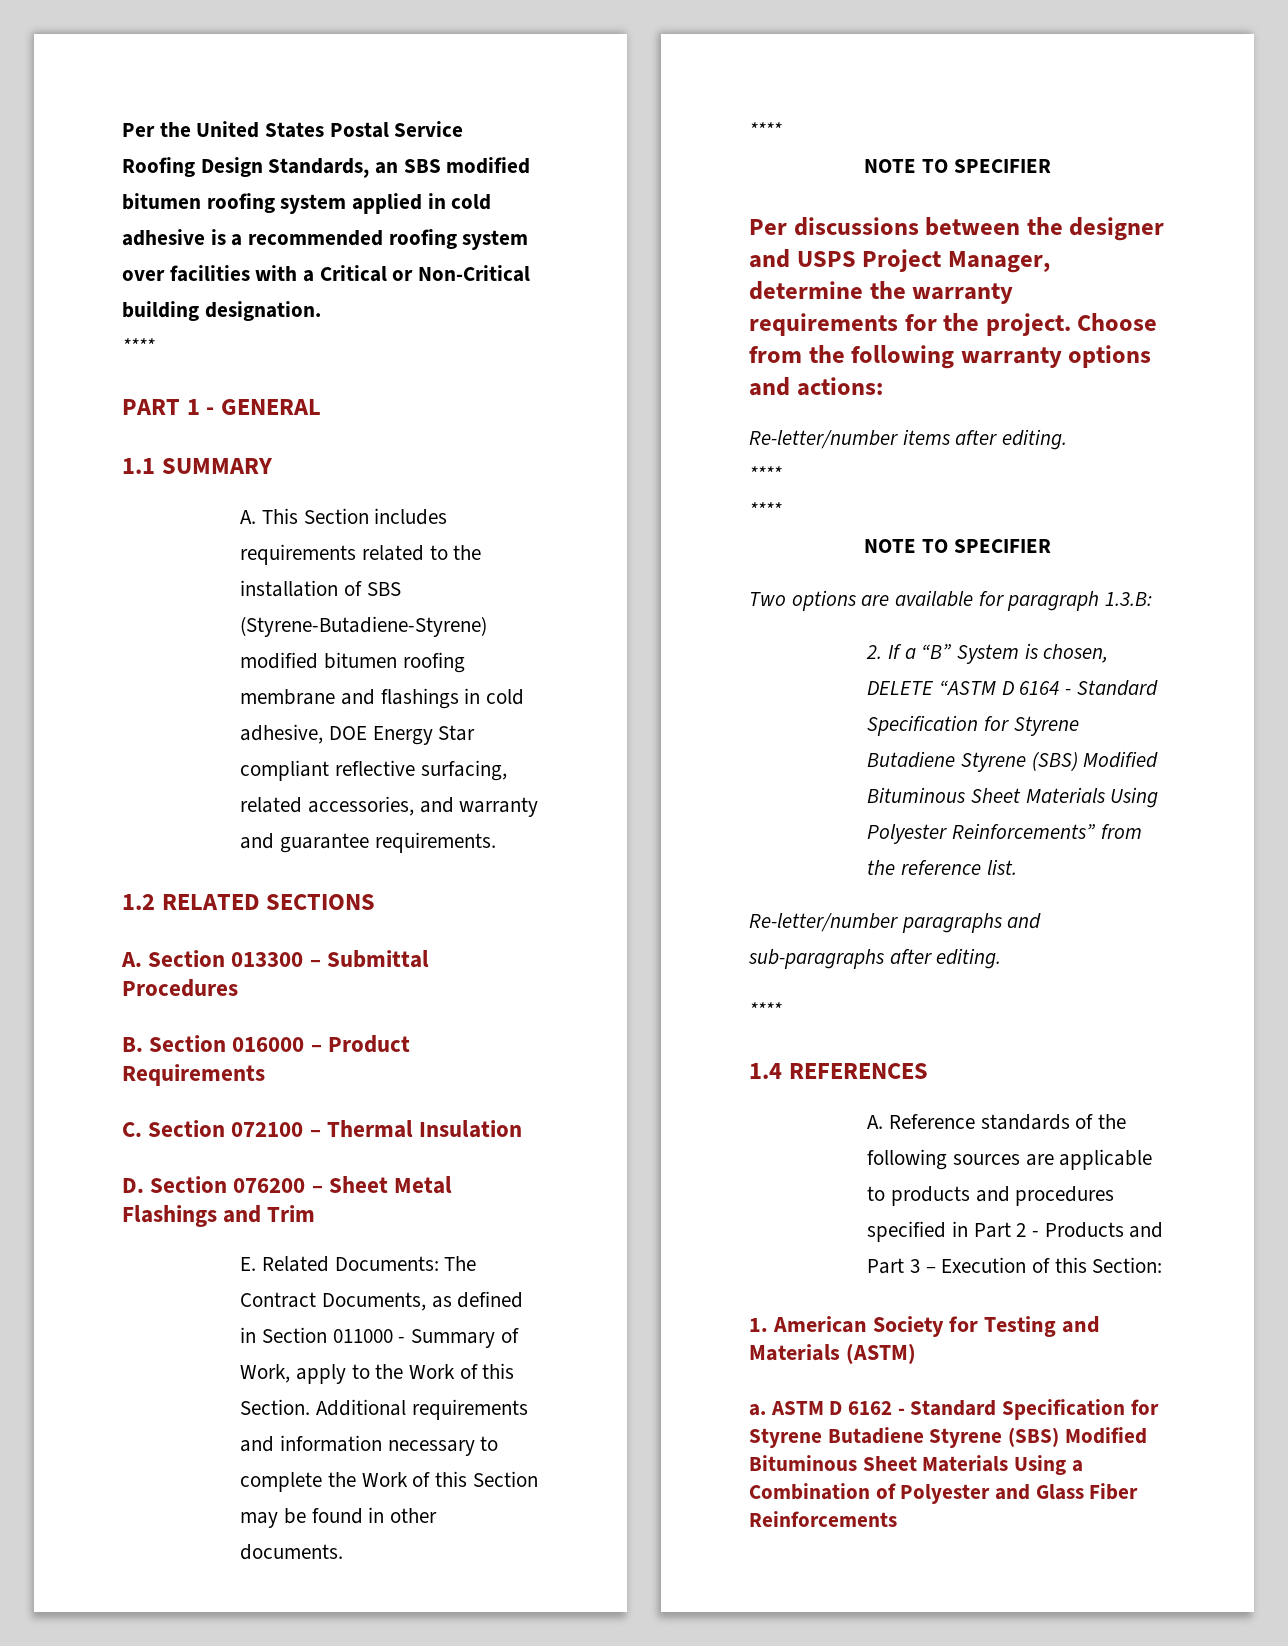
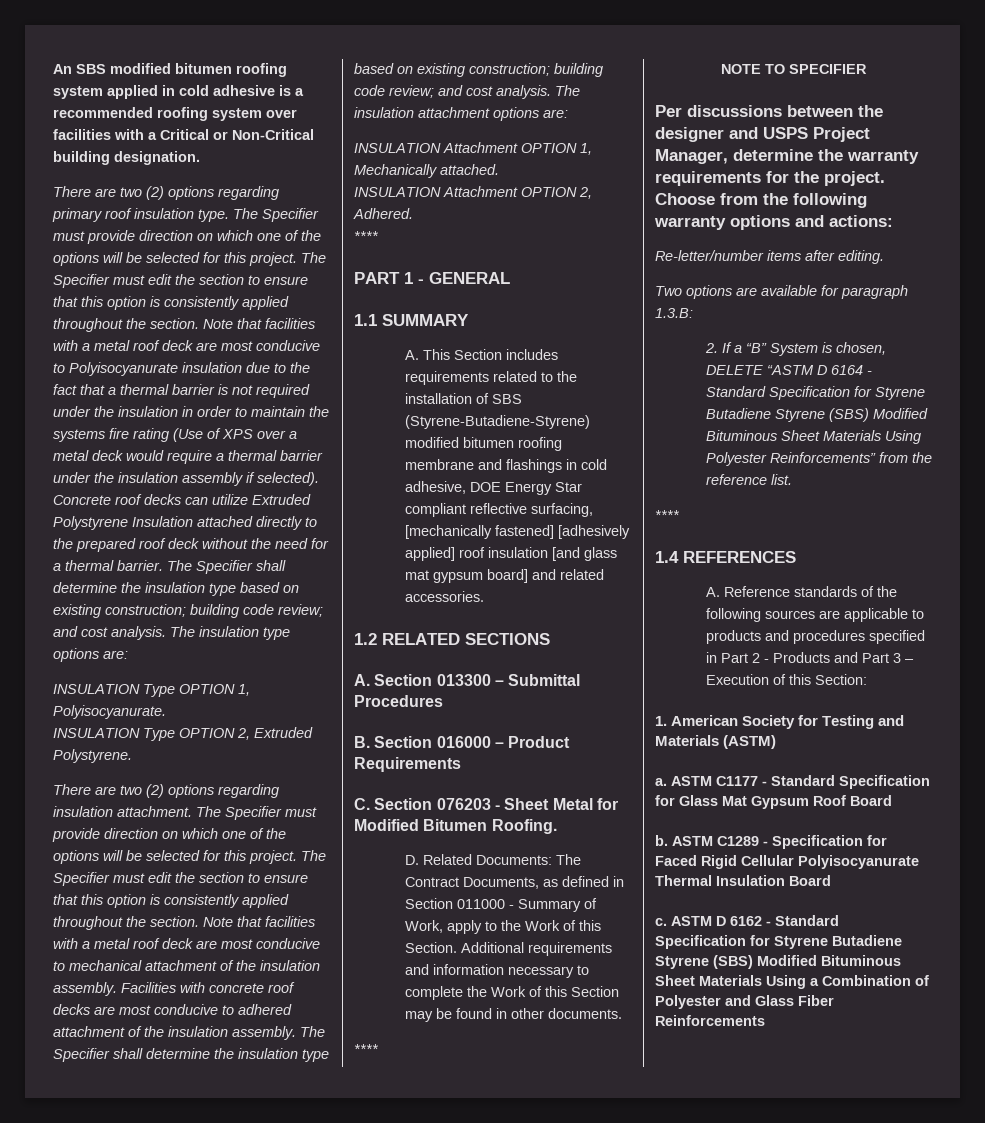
- Per the United States Postal Service Roofing Design Standards, an SBS modified bitumen roofing system applied in cold adhesive is a recommended roofing system over facilities with a Critical or Non-Critical building designation.
+ An SBS modified bitumen roofing system applied in cold adhesive is a recommended roofing system over facilities with a Critical or Non-Critical building designation.
+ There are two (2) options regarding primary roof insulation type. The Specifier must provide direction on which one of the options will be selected for this project. The Specifier must edit the section to ensure that this option is consistently applied throughout the section. Note that facilities with a metal roof deck are most conducive to Polyisocyanurate insulation due to the fact that a thermal barrier is not required under the insulation in order to maintain the systems fire rating (Use of XPS over a metal deck would require a thermal barrier under the insulation assembly if selected). Concrete roof decks can utilize Extruded Polystyrene Insulation attached directly to the prepared roof deck without the need for a thermal barrier. The Specifier shall determine the insulation type based on existing construction; building code review; and cost analysis. The insulation type options are:
+ INSULATION Type OPTION 1, Polyisocyanurate.
+ INSULATION Type OPTION 2, Extruded Polystyrene.
+ There are two (2) options regarding insulation attachment. The Specifier must provide direction on which one of the options will be selected for this project. The Specifier must edit the section to ensure that this option is consistently applied throughout the section. Note that facilities with a metal roof deck are most conducive to mechanical attachment of the insulation assembly. Facilities with concrete roof decks are most conducive to adhered attachment of the insulation assembly. The Specifier shall determine the insulation type based on existing construction; building code review; and cost analysis. The insulation attachment options are:
+ INSULATION Attachment OPTION 1, Mechanically attached.
+ INSULATION Attachment OPTION 2, Adhered.
- A. This Section includes requirements related to the installation of SBS (Styrene-Butadiene-Styrene) modified bitumen roofing membrane and flashings in cold adhesive, DOE Energy Star compliant reflective surfacing, related accessories, and warranty and guarantee requirements.
+ A. This Section includes requirements related to the installation of SBS (Styrene-Butadiene-Styrene) modified bitumen roofing membrane and flashings in cold adhesive, DOE Energy Star compliant reflective surfacing, [mechanically fastened] [adhesively applied] roof insulation [and glass mat gypsum board] and related accessories.
- C. Section 072100 – Thermal Insulation
- D. Section 076200 – Sheet Metal Flashings and Trim
- E. Related Documents: The Contract Documents, as defined in Section 011000 - Summary of Work, apply to the Work of this Section.
+ C. Section 076203 - Sheet Metal for Modified Bitumen Roofing.
+ D. Related Documents: The Contract Documents, as defined in Section 011000 - Summary of Work, apply to the Work of this Section.
  Re-letter/number items after editing.
- ****
- ****
- NOTE TO SPECIFIER
- Re-letter/number paragraphs and sub-paragraphs after editing.
- ASTM D 6162 - Standard Specification for Styrene Butadiene Styrene (SBS) Modified Bituminous Sheet Materials Using a Combination of Polyester and Glass Fiber Reinforcements
+ ASTM C1177 - Standard Specification for Glass Mat Gypsum Roof Board
+ b. ASTM C1289 - Specification for Faced Rigid Cellular Polyisocyanurate Thermal Insulation Board
+ c. ASTM D 6162 - Standard Specification for Styrene Butadiene Styrene (SBS) Modified Bituminous Sheet Materials Using a Combination of Polyester and Glass Fiber Reinforcements

